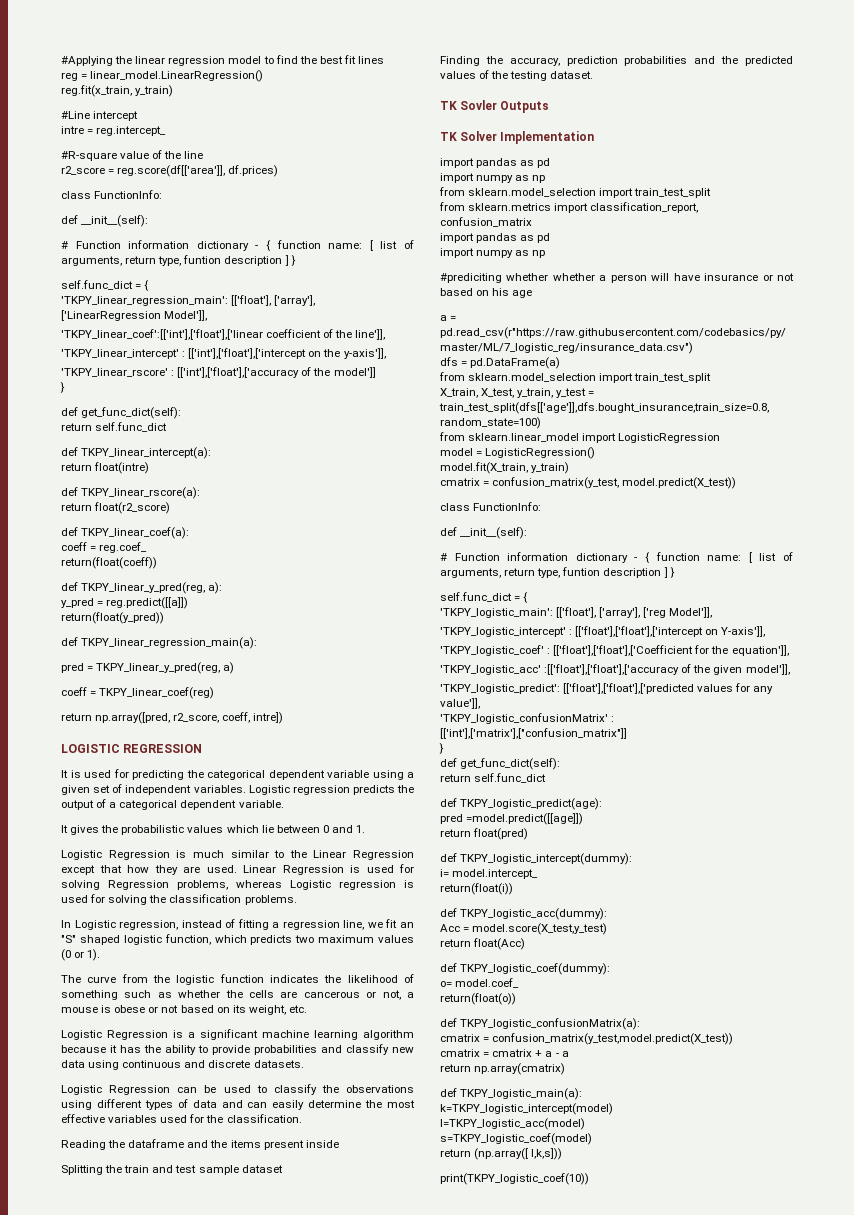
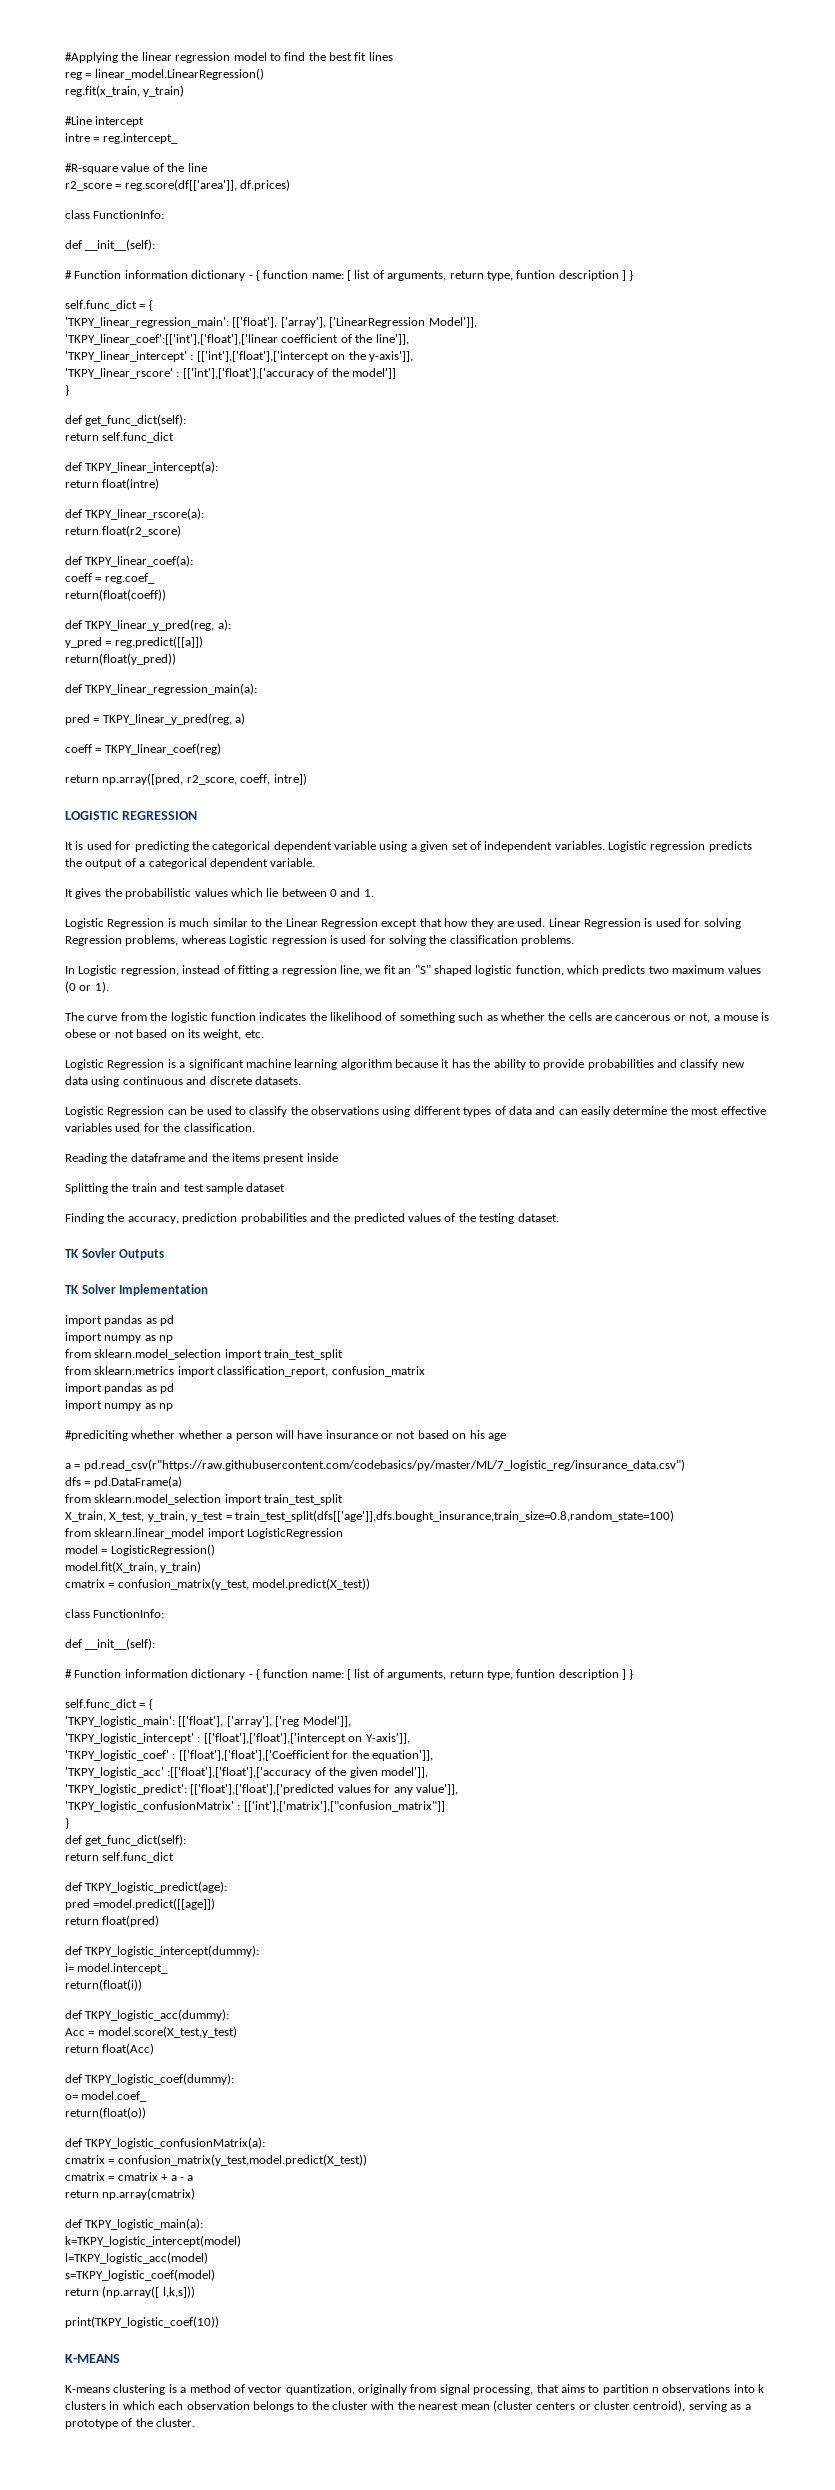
+ K-MEANS
+ K-means clustering is a method of vector quantization, originally from signal processing, that aims to partition n observations into k clusters in which each observation belongs to the cluster with the nearest mean (cluster centers or cluster centroid), serving as a prototype of the cluster.

